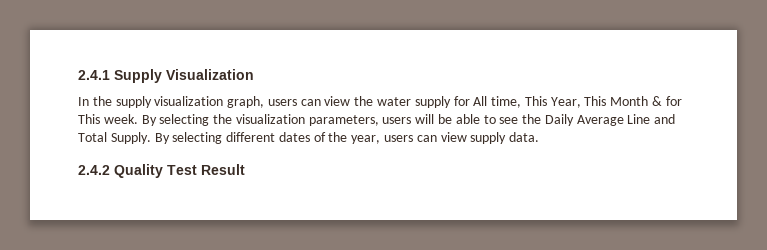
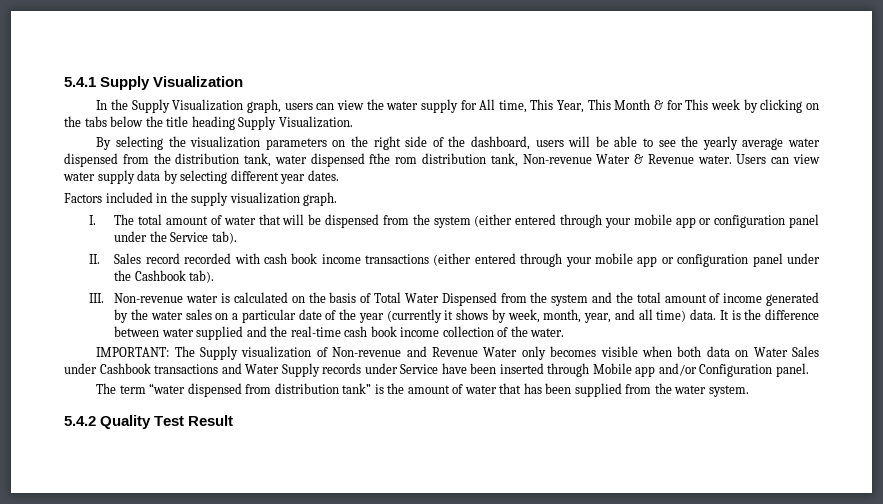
- 2.4.1 Supply Visualization
+ 5.4.1 Supply Visualization
- In the supply visualization graph, users can view the water supply for All time, This Year, This Month & for This week. By selecting the visualization parameters, users will be able to see the Daily Average Line and Total Supply. By selecting different dates of the year, users can view supply data.
- 2.4.2 Quality Test Result
+ In the Supply Visualization graph, users can view the water supply for All time, This Year, This Month & for This week by clicking on the tabs below the title heading Supply Visualization.
+ By selecting the visualization parameters on the right side of the dashboard, users will be able to see the yearly average water dispensed from the distribution tank, water dispensed fthe rom distribution tank, Non-revenue Water & Revenue water. Users can view water supply data by selecting different year dates.
+ Factors included in the supply visualization graph.
+ I. The total amount of water that will be dispensed from the system (either entered through your mobile app or configuration panel under the Service tab).
+ II. Sales record recorded with cash book income transactions (either entered through your mobile app or configuration panel under the Cashbook tab).
+ III. Non-revenue water is calculated on the basis of Total Water Dispensed from the system and the total amount of income generated by the water sales on a particular date of the year (currently it shows by week, month, year, and all time) data. It is the difference between water supplied and the real-time cash book income collection of the water.
+ IMPORTANT: The Supply visualization of Non-revenue and Revenue Water only becomes visible when both data on Water Sales under Cashbook transactions and Water Supply records under Service have been inserted through Mobile app and/or Configuration panel.
+ The term “water dispensed from distribution tank” is the amount of water that has been supplied from the water system.
+ 5.4.2 Quality Test Result

